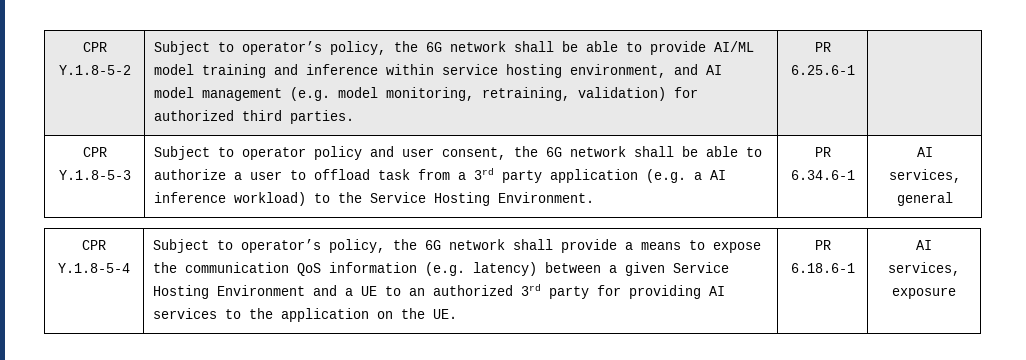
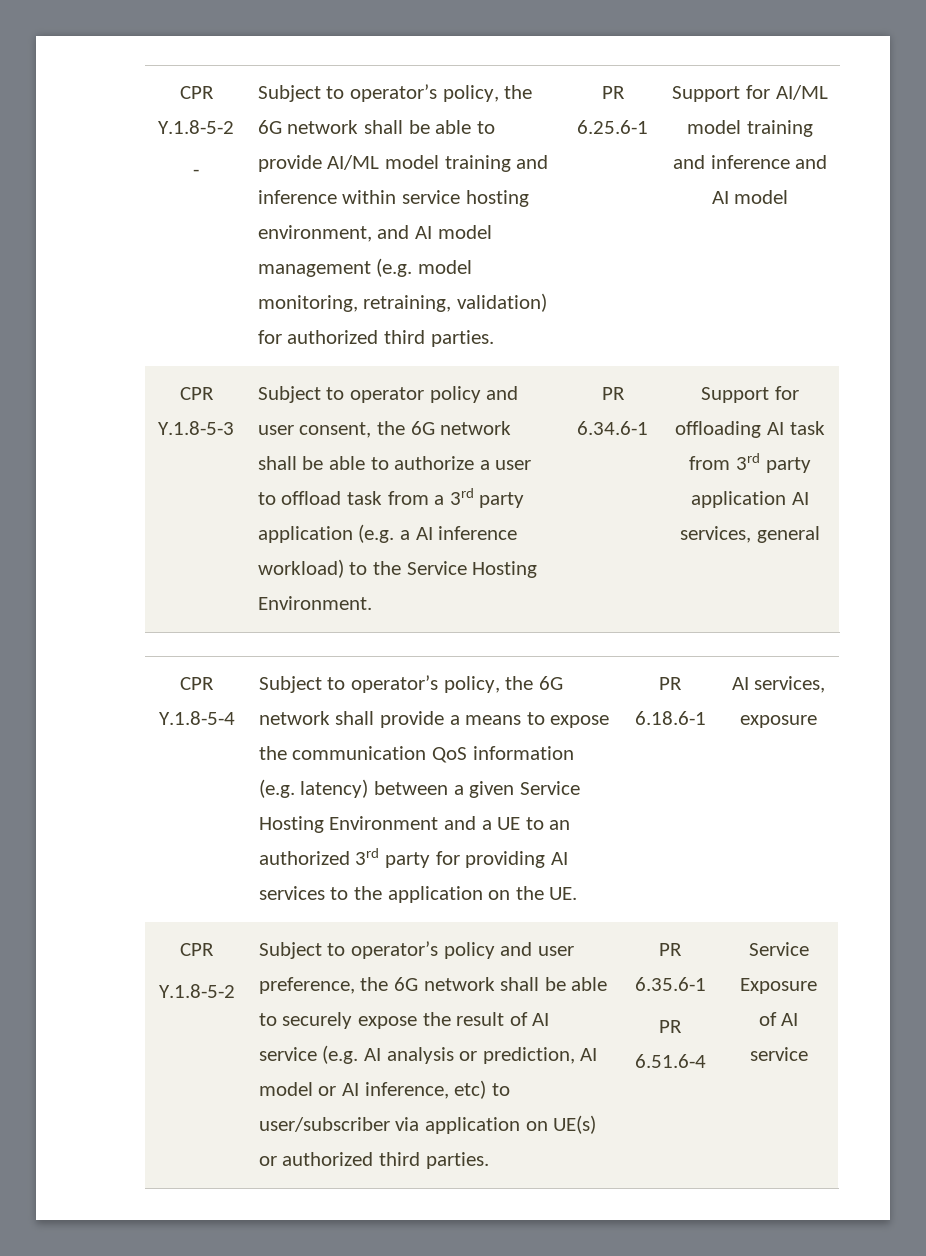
+ -
+ Support for AI/ML model training and inference and AI model
- AI services, general
+ Support for offloading AI task from 3rd party application AI services, general
  AI services, exposure
+ CPR
+ Y.1.8-5-2 | Subject to operator’s policy and user preference, the 6G network shall be able to securely expose the result of AI service (e.g. AI analysis or prediction, AI model or AI inference, etc) to user/subscriber via application on UE(s) or authorized third parties. | PR 6.35.6-1
+ PR 6.51.6-4 | Service Exposure of AI service

